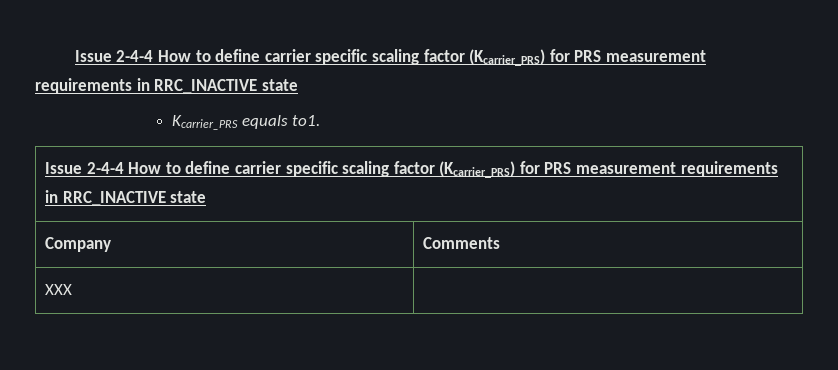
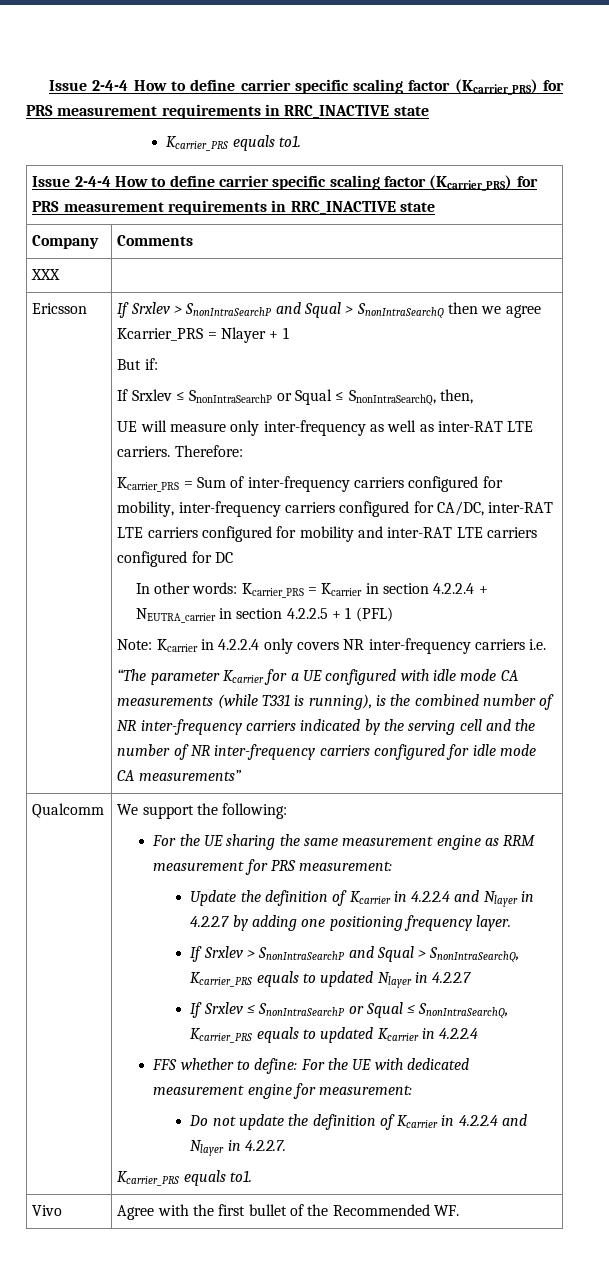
+ Ericsson | If Srxlev > SnonIntraSearchP and Squal > SnonIntraSearchQ then we agree Kcarrier_PRS = Nlayer + 1
+ But if:
+ If Srxlev ≤ SnonIntraSearchP or Squal ≤ SnonIntraSearchQ, then,
+ UE will measure only inter-frequency as well as inter-RAT LTE carriers. Therefore:
+ Kcarrier_PRS = Sum of inter-frequency carriers configured for mobility, inter-frequency carriers configured for CA/DC, inter-RAT LTE carriers configured for mobility and inter-RAT LTE carriers configured for DC
+ In other words: Kcarrier_PRS = Kcarrier in section 4.2.2.4 + NEUTRA_carrier in section 4.2.2.5 + 1 (PFL)
+ Note: Kcarrier in 4.2.2.4 only covers NR inter-frequency carriers i.e.
+ “The parameter Kcarrier for a UE configured with idle mode CA measurements (while T331 is running), is the combined number of NR inter-frequency carriers indicated by the serving cell and the number of NR inter-frequency carriers configured for idle mode CA measurements”
+ Qualcomm | We support the following:
+ For the UE sharing the same measurement engine as RRM measurement for PRS measurement:
+ Update the definition of Kcarrier in 4.2.2.4 and Nlayer in 4.2.2.7 by adding one positioning frequency layer.
+ If Srxlev > SnonIntraSearchP and Squal > SnonIntraSearchQ, Kcarrier_PRS equals to updated Nlayer in 4.2.2.7
+ If Srxlev ≤ SnonIntraSearchP or Squal ≤ SnonIntraSearchQ, Kcarrier_PRS equals to updated Kcarrier in 4.2.2.4
+ FFS whether to define: For the UE with dedicated measurement engine for measurement:
+ Do not update the definition of Kcarrier in 4.2.2.4 and Nlayer in 4.2.2.7.
+ Kcarrier_PRS equals to1.
+ Vivo | Agree with the first bullet of the Recommended WF.

